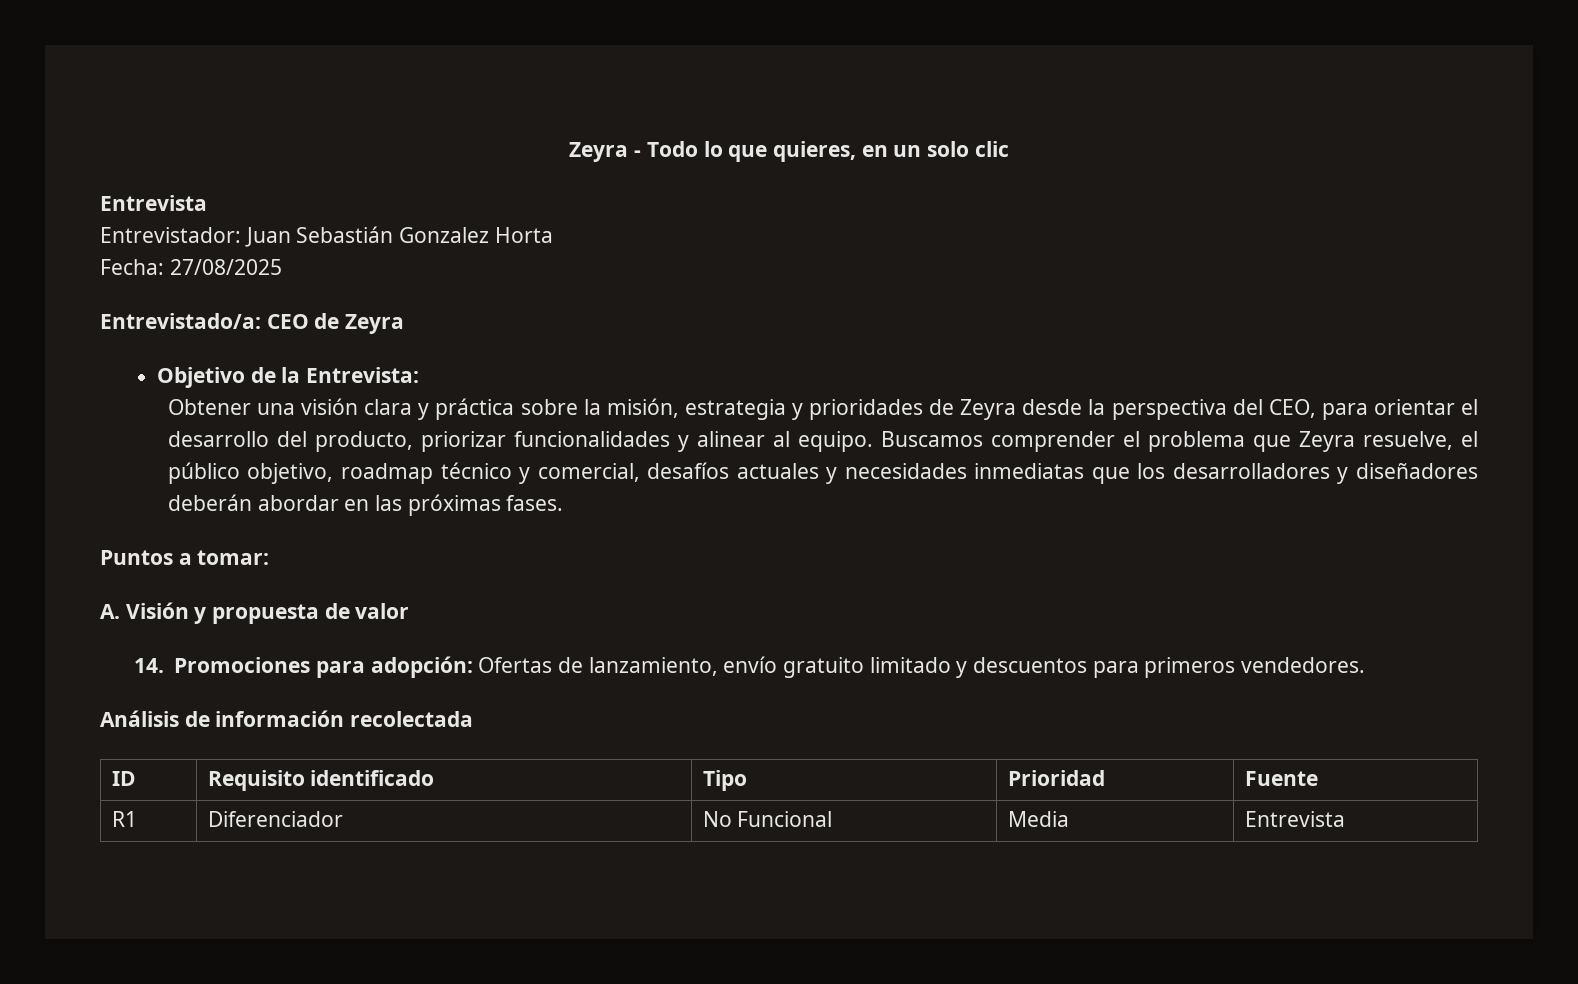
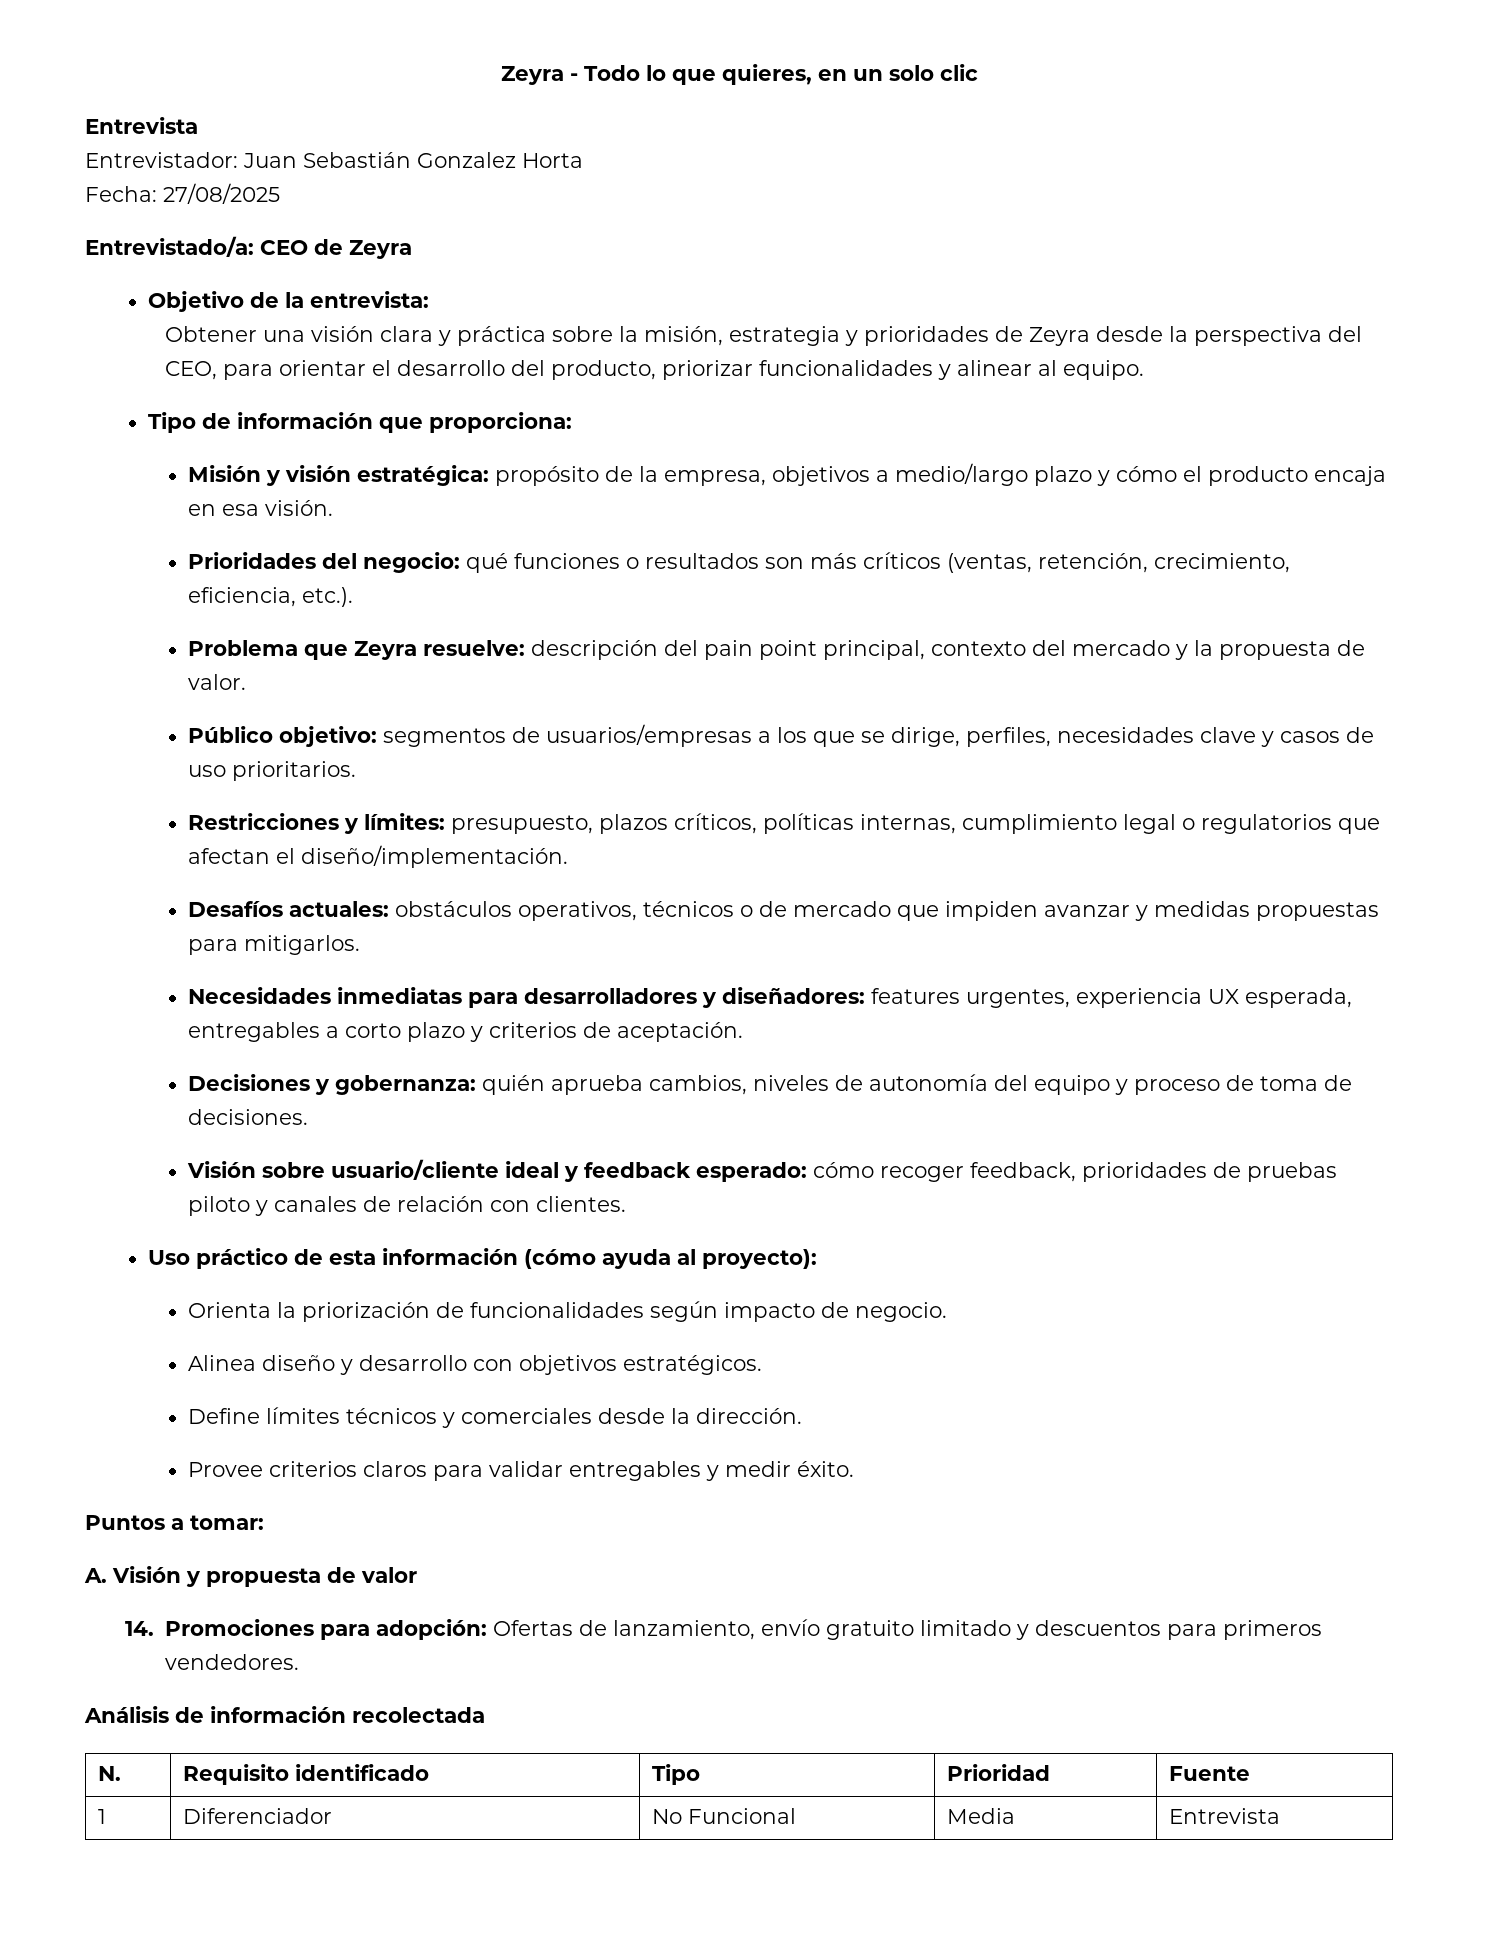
- Objetivo de la Entrevista:
+ Objetivo de la entrevista:
- Obtener una visión clara y práctica sobre la misión, estrategia y prioridades de Zeyra desde la perspectiva del CEO, para orientar el desarrollo del producto, priorizar funcionalidades y alinear al equipo. Buscamos comprender el problema que Zeyra resuelve, el público objetivo, roadmap técnico y comercial, desafíos actuales y necesidades inmediatas que los desarrolladores y diseñadores deberán abordar en las próximas fases.
+ Obtener una visión clara y práctica sobre la misión, estrategia y prioridades de Zeyra desde la perspectiva del CEO, para orientar el desarrollo del producto, priorizar funcionalidades y alinear al equipo.
+ Tipo de información que proporciona:
+ Misión y visión estratégica: propósito de la empresa, objetivos a medio/largo plazo y cómo el producto encaja en esa visión.
+ Prioridades del negocio: qué funciones o resultados son más críticos (ventas, retención, crecimiento, eficiencia, etc.).
+ Problema que Zeyra resuelve: descripción del pain point principal, contexto del mercado y la propuesta de valor.
+ Público objetivo: segmentos de usuarios/empresas a los que se dirige, perfiles, necesidades clave y casos de uso prioritarios.
+ Restricciones y límites: presupuesto, plazos críticos, políticas internas, cumplimiento legal o regulatorios que afectan el diseño/implementación.
+ Desafíos actuales: obstáculos operativos, técnicos o de mercado que impiden avanzar y medidas propuestas para mitigarlos.
+ Necesidades inmediatas para desarrolladores y diseñadores: features urgentes, experiencia UX esperada, entregables a corto plazo y criterios de aceptación.
+ Decisiones y gobernanza: quién aprueba cambios, niveles de autonomía del equipo y proceso de toma de decisiones.
+ Visión sobre usuario/cliente ideal y feedback esperado: cómo recoger feedback, prioridades de pruebas piloto y canales de relación con clientes.
+ Uso práctico de esta información (cómo ayuda al proyecto):
+ Orienta la priorización de funcionalidades según impacto de negocio.
+ Alinea diseño y desarrollo con objetivos estratégicos.
+ Define límites técnicos y comerciales desde la dirección.
+ Provee criterios claros para validar entregables y medir éxito.
- ID | Requisito identificado | Tipo | Prioridad | Fuente
+ N. | Requisito identificado | Tipo | Prioridad | Fuente
- R1 | Diferenciador | No Funcional | Media | Entrevista
+ 1 | Diferenciador | No Funcional | Media | Entrevista

